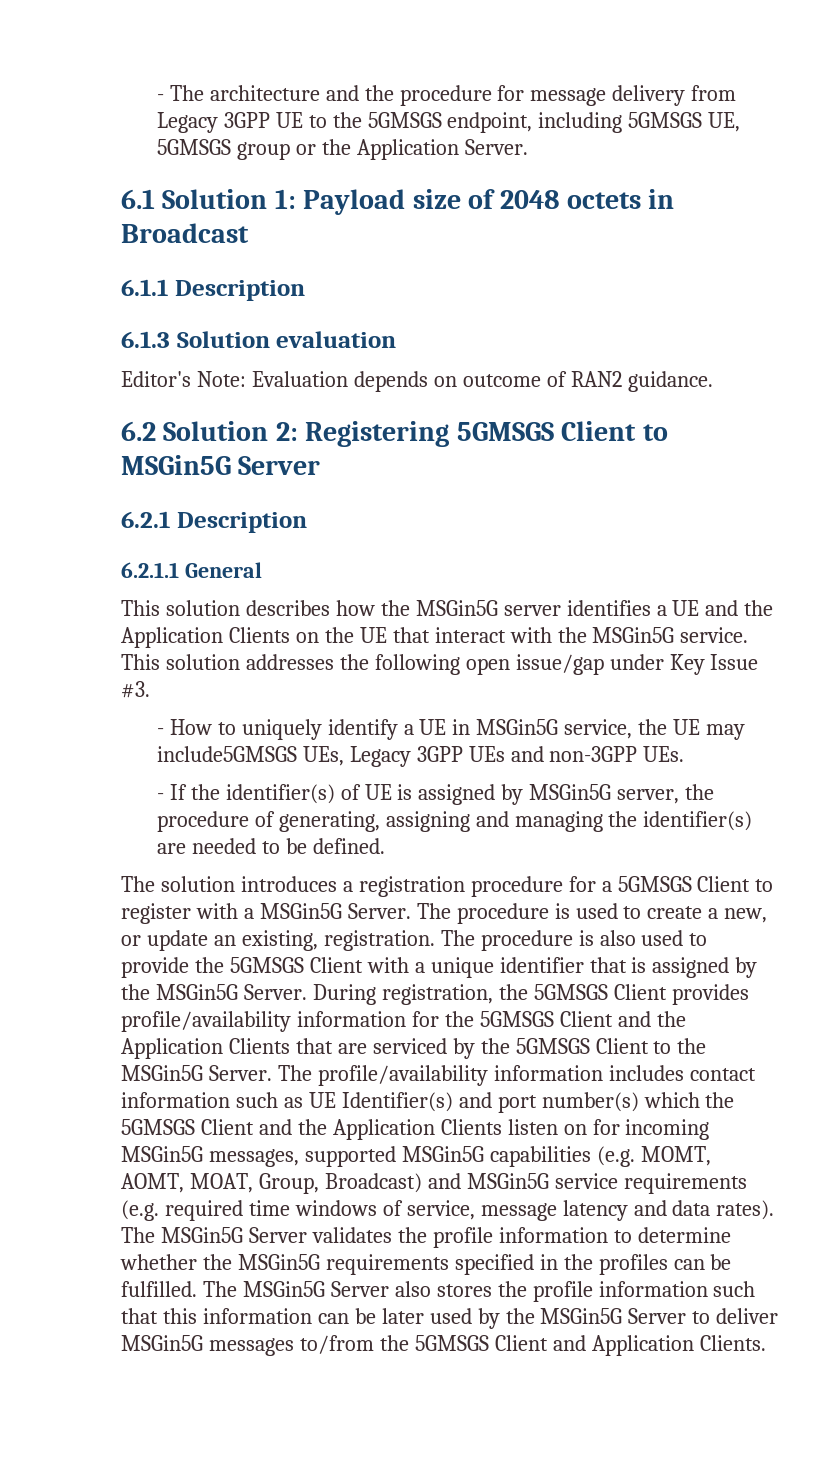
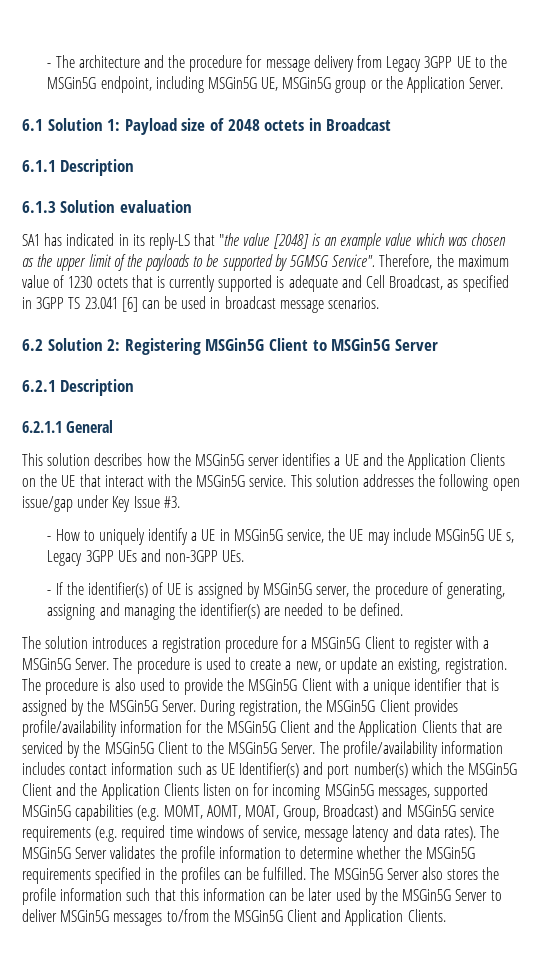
- - The architecture and the procedure for message delivery from Legacy 3GPP UE to the 5GMSGS endpoint, including 5GMSGS UE, 5GMSGS group or the Application Server.
+ - The architecture and the procedure for message delivery from Legacy 3GPP UE to the MSGin5G endpoint, including MSGin5G UE, MSGin5G group or the Application Server.
- Editor's Note: Evaluation depends on outcome of RAN2 guidance.
+ SA1 has indicated in its reply-LS that "the value [2048] is an example value which was chosen as the upper limit of the payloads to be supported by 5GMSG Service". Therefore, the maximum value of 1230 octets that is currently supported is adequate and Cell Broadcast, as specified in 3GPP TS 23.041 [6] can be used in broadcast message scenarios.
- 6.2 Solution 2: Registering 5GMSGS Client to MSGin5G Server
+ 6.2 Solution 2: Registering MSGin5G Client to MSGin5G Server
- - How to uniquely identify a UE in MSGin5G service, the UE may include5GMSGS UEs, Legacy 3GPP UEs and non-3GPP UEs.
+ - How to uniquely identify a UE in MSGin5G service, the UE may include MSGin5G UE s, Legacy 3GPP UEs and non-3GPP UEs.
- The solution introduces a registration procedure for a 5GMSGS Client to register with a MSGin5G Server.
+ The solution introduces a registration procedure for a MSGin5G Client to register with a MSGin5G Server.
- The procedure is also used to provide the 5GMSGS Client with a unique identifier that is assigned by the MSGin5G Server.
+ The procedure is also used to provide the MSGin5G Client with a unique identifier that is assigned by the MSGin5G Server.
- During registration, the 5GMSGS Client provides profile/availability information for the 5GMSGS Client and the Application Clients that are serviced by the 5GMSGS Client to the MSGin5G Server.
+ During registration, the MSGin5G Client provides profile/availability information for the MSGin5G Client and the Application Clients that are serviced by the MSGin5G Client to the MSGin5G Server.
- The profile/availability information includes contact information such as UE Identifier(s) and port number(s) which the 5GMSGS Client and the Application Clients listen on for incoming MSGin5G messages, supported MSGin5G capabilities (e.g. MOMT, AOMT, MOAT, Group, Broadcast) and MSGin5G service requirements (e.g. required time windows of service, message latency and data rates).
+ The profile/availability information includes contact information such as UE Identifier(s) and port number(s) which the MSGin5G Client and the Application Clients listen on for incoming MSGin5G messages, supported MSGin5G capabilities (e.g. MOMT, AOMT, MOAT, Group, Broadcast) and MSGin5G service requirements (e.g. required time windows of service, message latency and data rates).
- The MSGin5G Server also stores the profile information such that this information can be later used by the MSGin5G Server to deliver MSGin5G messages to/from the 5GMSGS Client and Application Clients.
+ The MSGin5G Server also stores the profile information such that this information can be later used by the MSGin5G Server to deliver MSGin5G messages to/from the MSGin5G Client and Application Clients.

